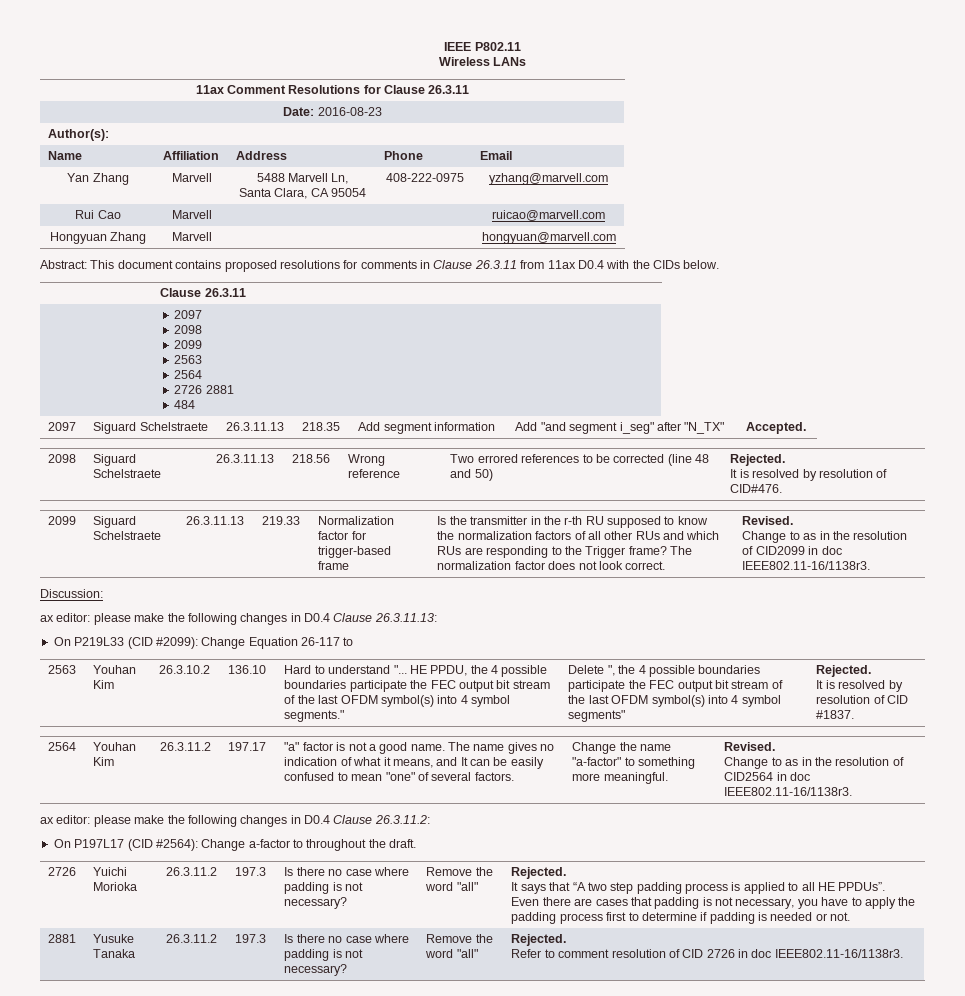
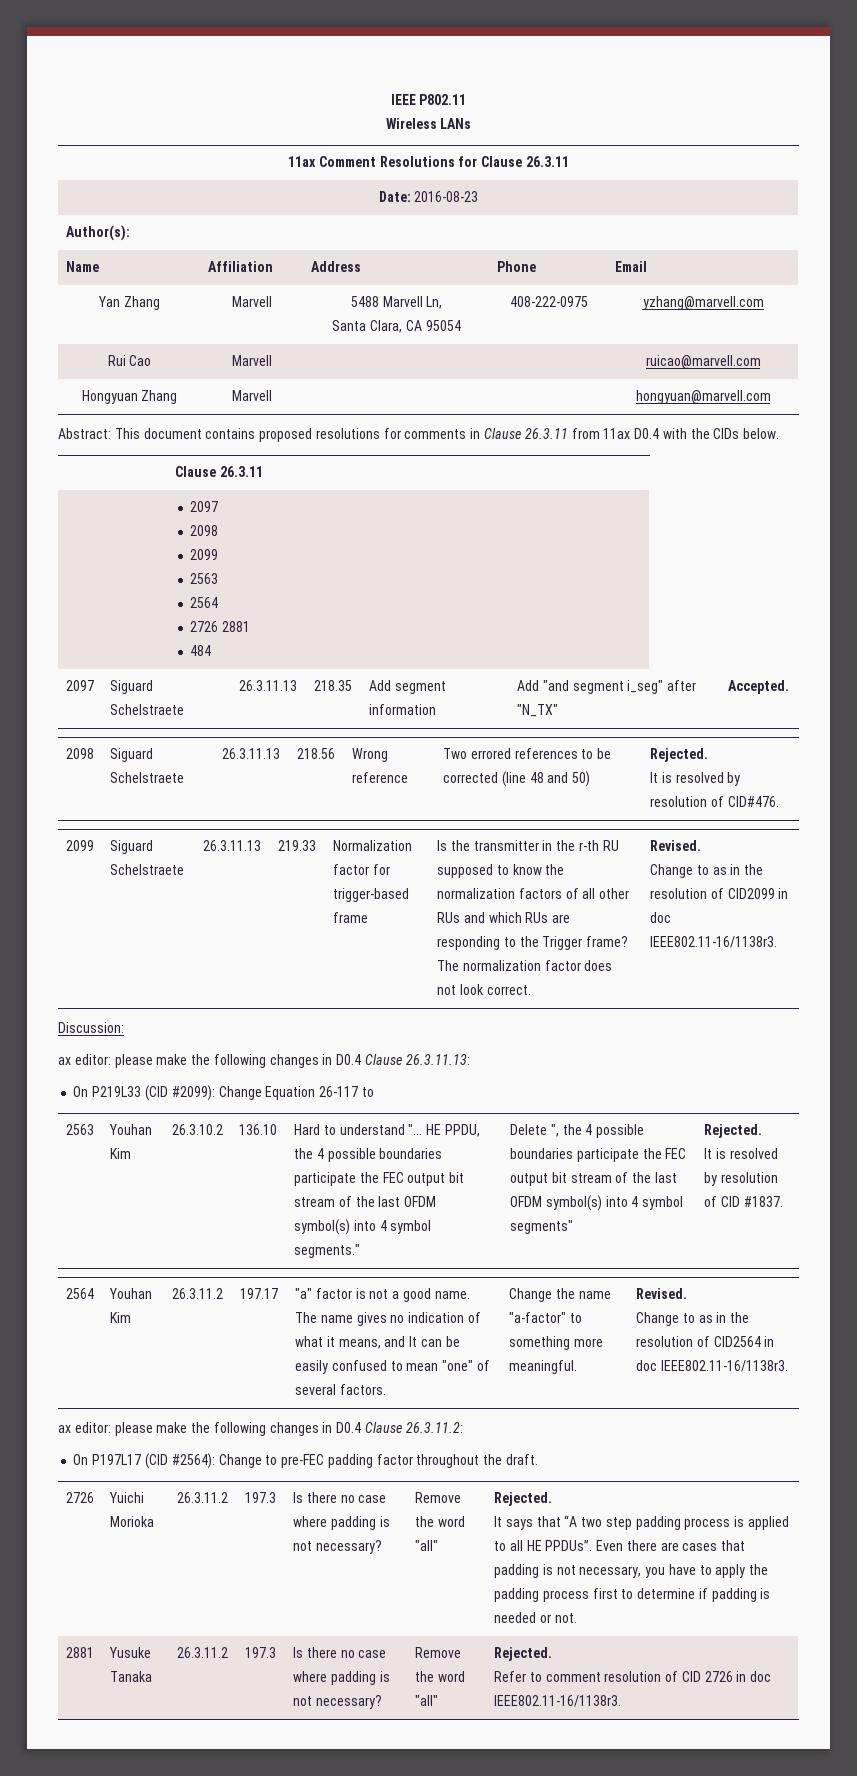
- On P197L17 (CID #2564): Change a-factor to throughout the draft.
+ On P197L17 (CID #2564): Change to pre-FEC padding factor throughout the draft.

